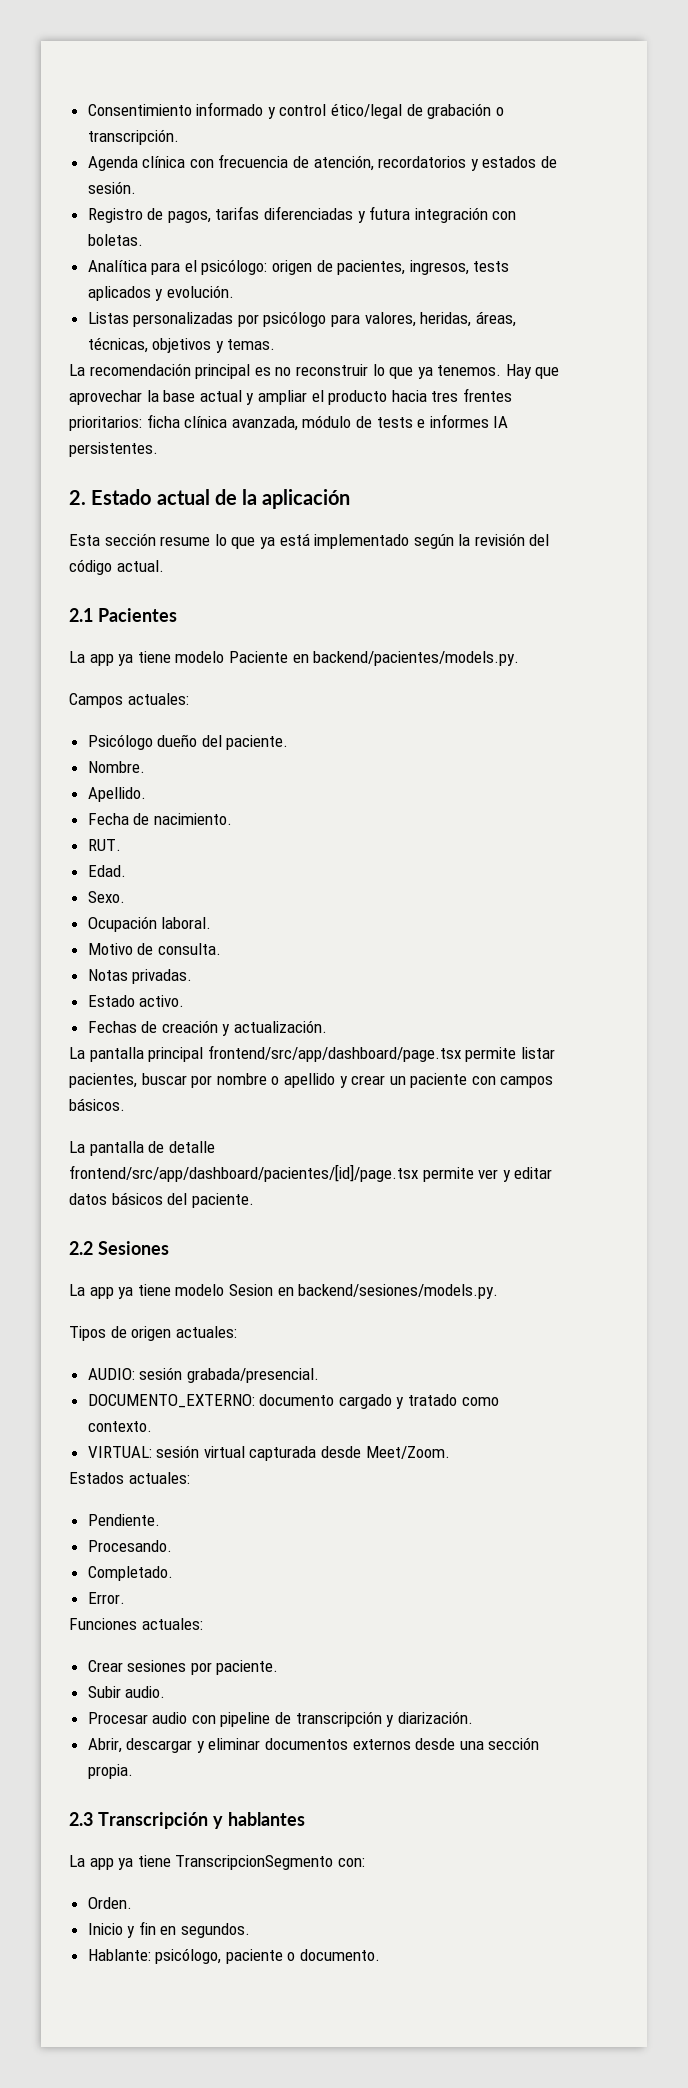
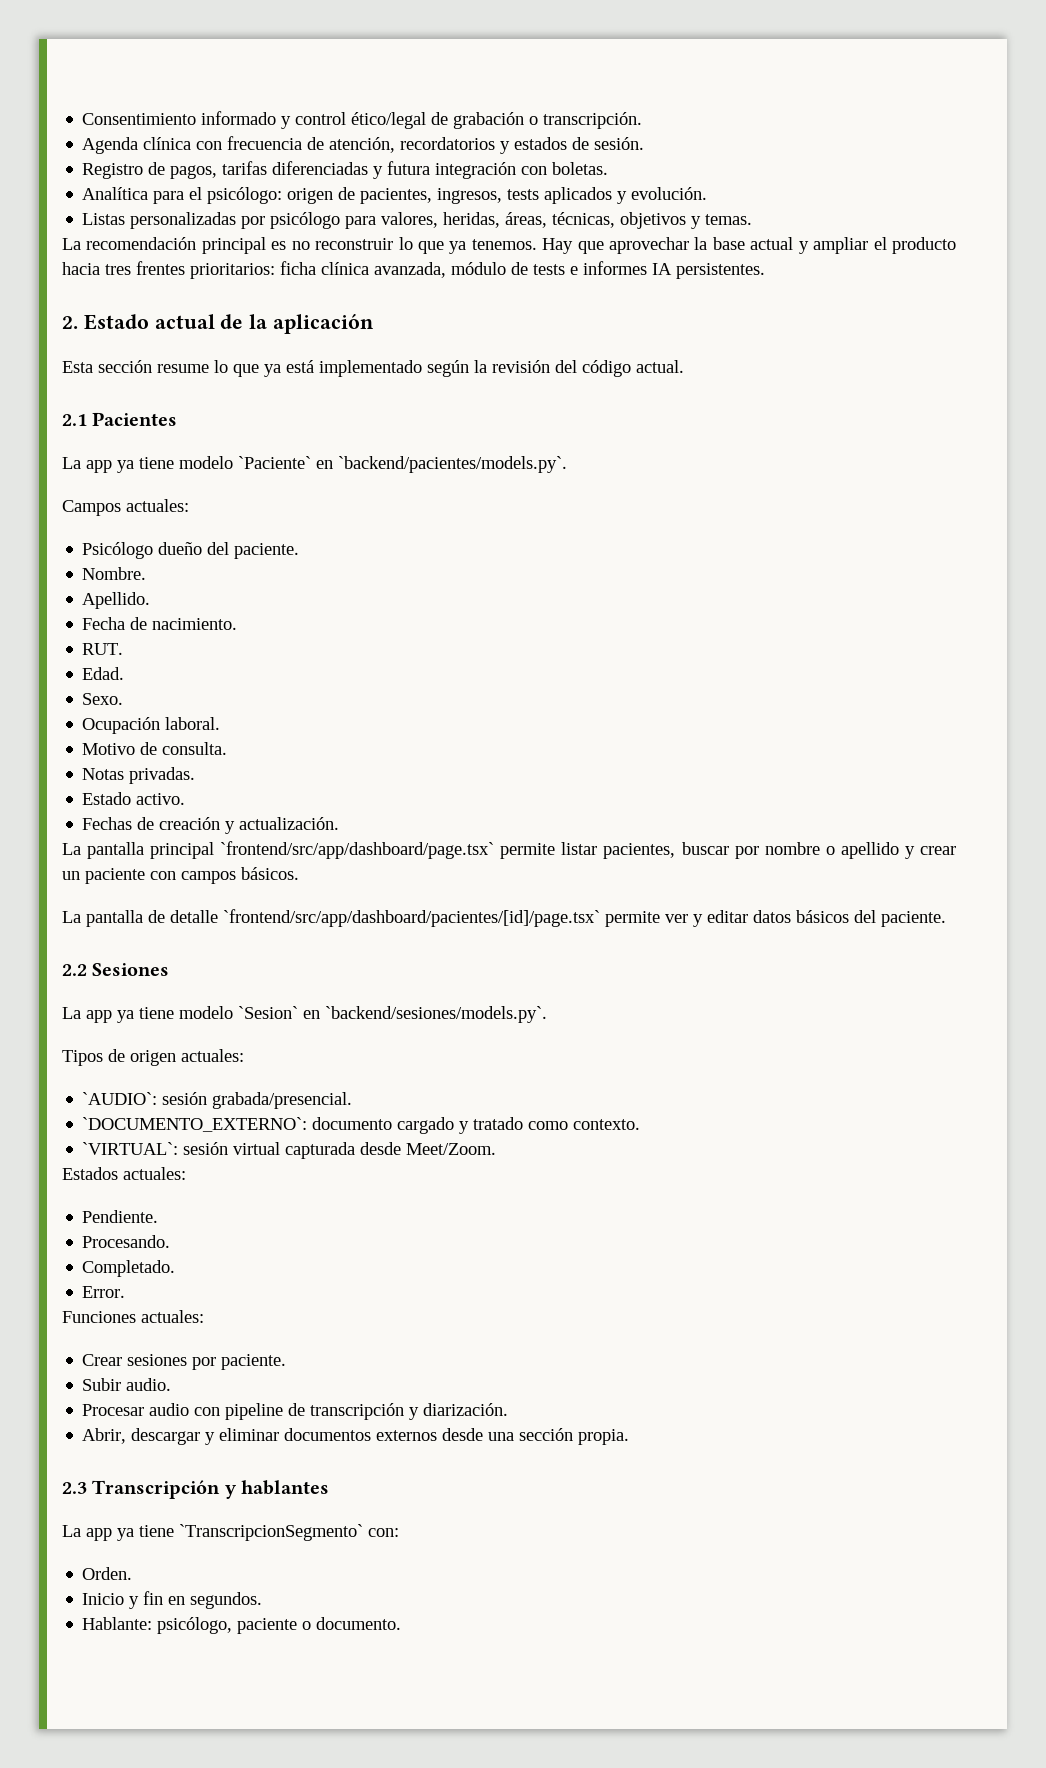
- La app ya tiene modelo Paciente en backend/pacientes/models.py.
+ La app ya tiene modelo `Paciente` en `backend/pacientes/models.py`.
- La pantalla principal frontend/src/app/dashboard/page.tsx permite listar pacientes, buscar por nombre o apellido y crear un paciente con campos básicos.
+ La pantalla principal `frontend/src/app/dashboard/page.tsx` permite listar pacientes, buscar por nombre o apellido y crear un paciente con campos básicos.
- La pantalla de detalle frontend/src/app/dashboard/pacientes/[id]/page.tsx permite ver y editar datos básicos del paciente.
+ La pantalla de detalle `frontend/src/app/dashboard/pacientes/[id]/page.tsx` permite ver y editar datos básicos del paciente.
- La app ya tiene modelo Sesion en backend/sesiones/models.py.
+ La app ya tiene modelo `Sesion` en `backend/sesiones/models.py`.
- AUDIO: sesión grabada/presencial.
+ `AUDIO`: sesión grabada/presencial.
- DOCUMENTO_EXTERNO: documento cargado y tratado como contexto.
+ `DOCUMENTO_EXTERNO`: documento cargado y tratado como contexto.
- VIRTUAL: sesión virtual capturada desde Meet/Zoom.
+ `VIRTUAL`: sesión virtual capturada desde Meet/Zoom.
- La app ya tiene TranscripcionSegmento con:
+ La app ya tiene `TranscripcionSegmento` con:

